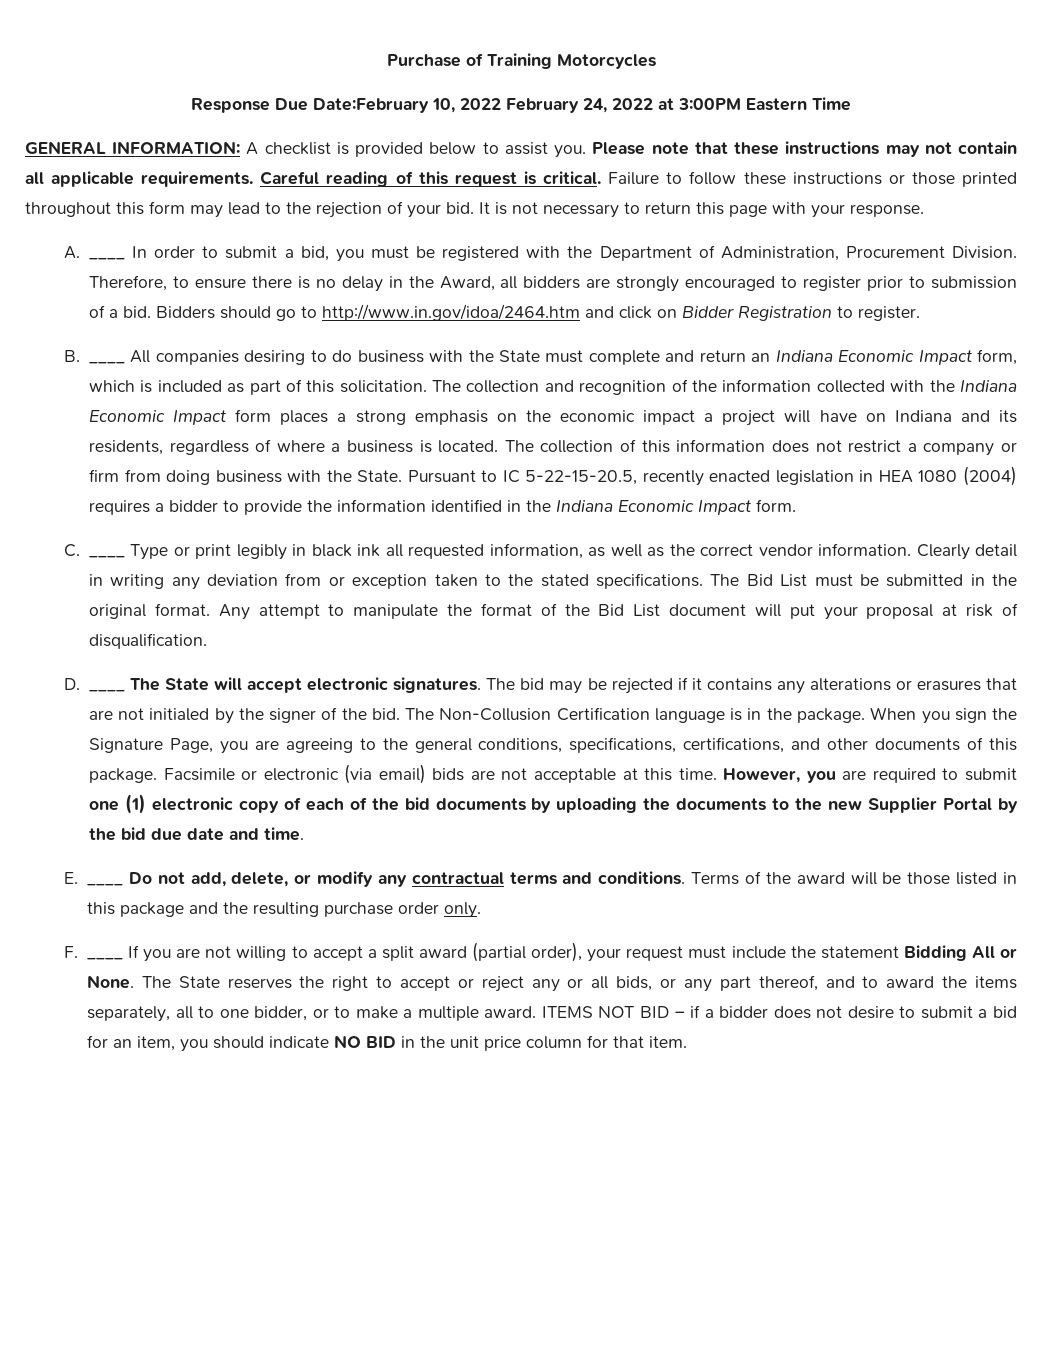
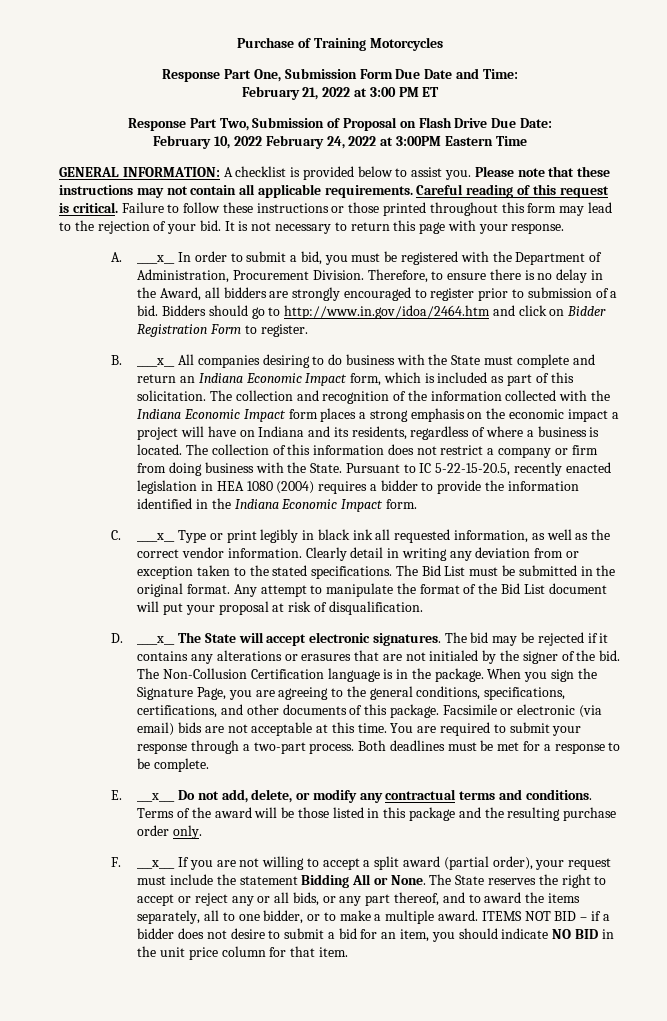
- Response Due Date:February 10, 2022 February 24, 2022 at 3:00PM Eastern Time
+ Response Part One, Submission Form Due Date and Time:
+ February 21, 2022 at 3:00 PM ET
+ Response Part Two, Submission of Proposal on Flash Drive Due Date:
+ February 10, 2022 February 24, 2022 at 3:00PM Eastern Time
- A. ____ In order to submit a bid, you must be registered with the Department of Administration, Procurement Division.
+ A. ____x__ In order to submit a bid, you must be registered with the Department of Administration, Procurement Division.
- Bidders should go to http://www.in.gov/idoa/2464.htm and click on Bidder Registration to register.
+ Bidders should go to http://www.in.gov/idoa/2464.htm and click on Bidder Registration Form to register.
- B. ____ All companies desiring to do business with the State must complete and return an Indiana Economic Impact form, which is included as part of this solicitation.
+ B. ____x__ All companies desiring to do business with the State must complete and return an Indiana Economic Impact form, which is included as part of this solicitation.
- C. ____ Type or print legibly in black ink all requested information, as well as the correct vendor information.
+ C. ____x__ Type or print legibly in black ink all requested information, as well as the correct vendor information.
- D. ____ The State will accept electronic signatures.
+ D. ____x__ The State will accept electronic signatures.
- However, you are required to submit one (1) electronic copy of each of the bid documents by uploading the documents to the new Supplier Portal by the bid due date and time.
+ You are required to submit your response through a two-part process. Both deadlines must be met for a response to be complete.
- E. ____ Do not add, delete, or modify any contractual terms and conditions.
+ E. ___x___ Do not add, delete, or modify any contractual terms and conditions.
- F. ____ If you are not willing to accept a split award (partial order), your request must include the statement Bidding All or None.
+ F. ___x___ If you are not willing to accept a split award (partial order), your request must include the statement Bidding All or None.

